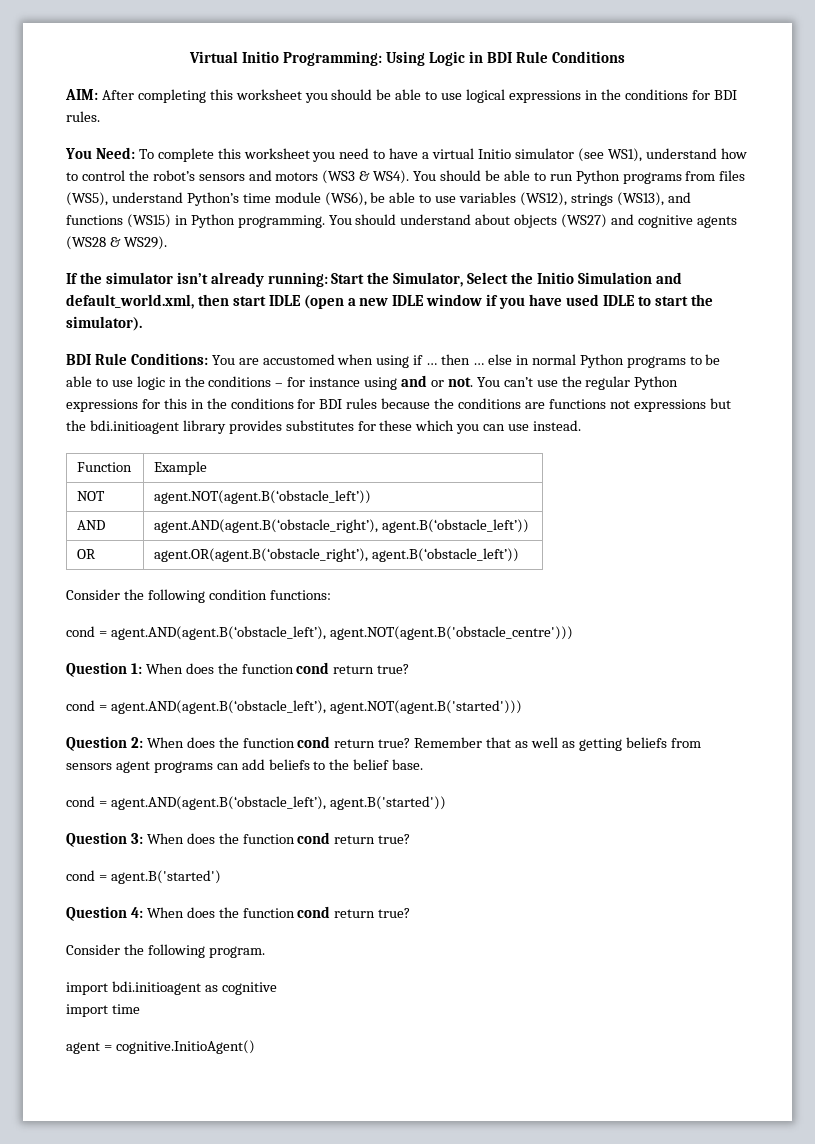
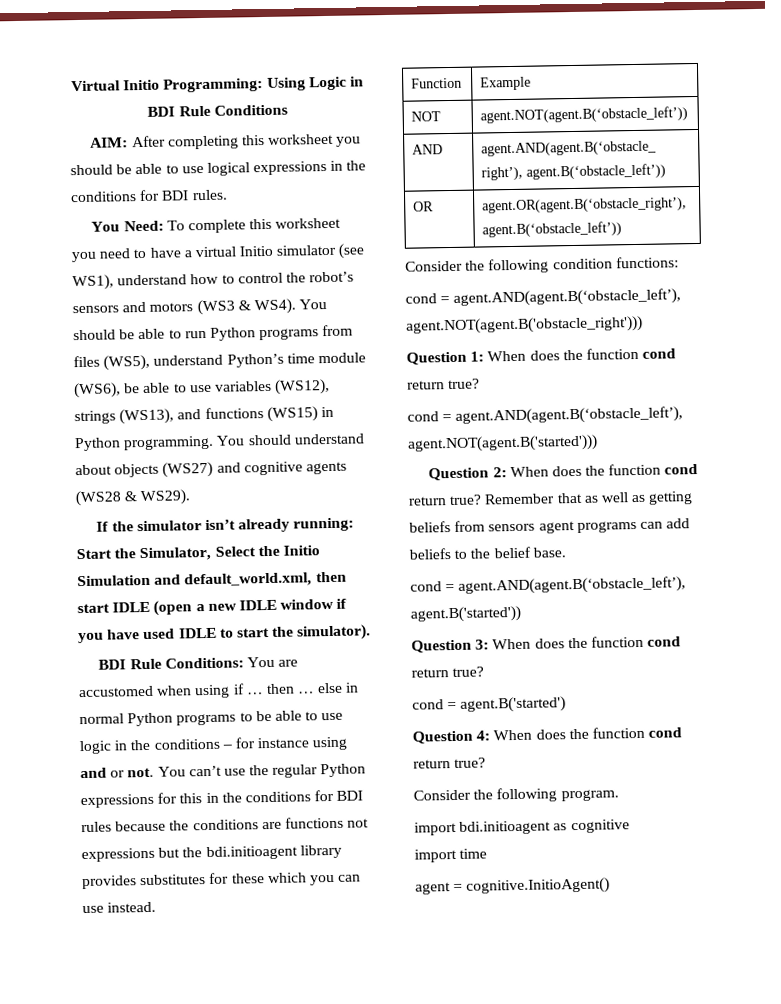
- cond = agent.AND(agent.B(‘obstacle_left’), agent.NOT(agent.B('obstacle_centre')))
+ cond = agent.AND(agent.B(‘obstacle_left’), agent.NOT(agent.B('obstacle_right')))

